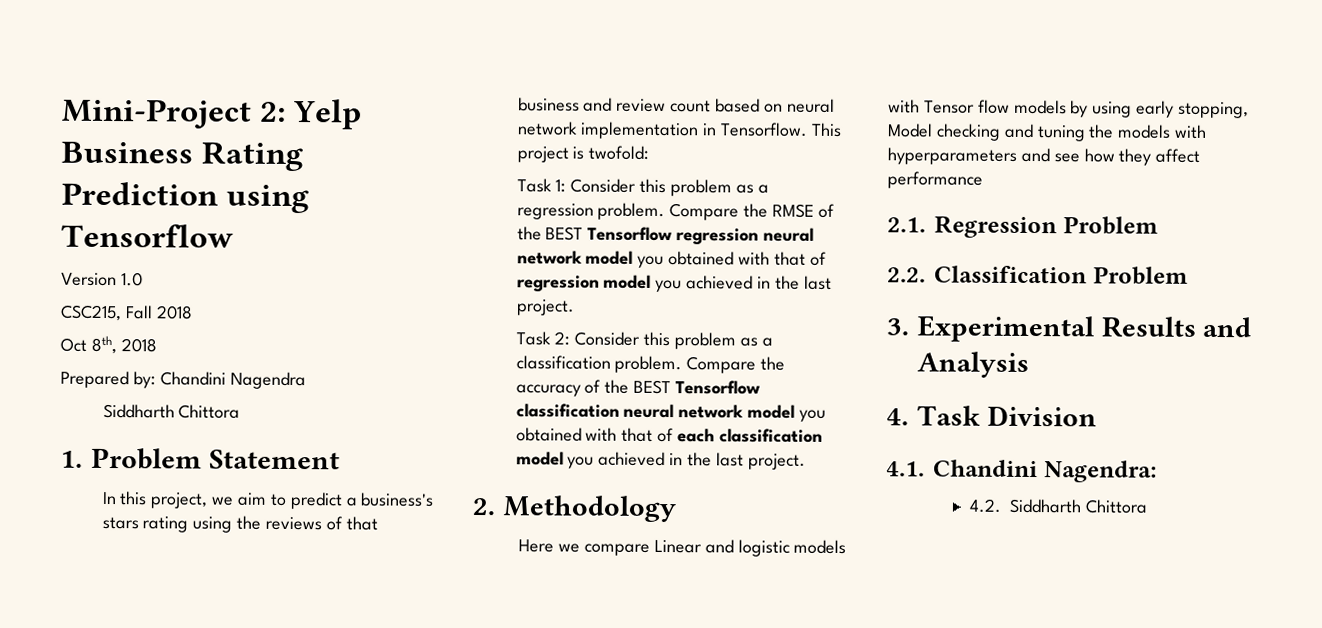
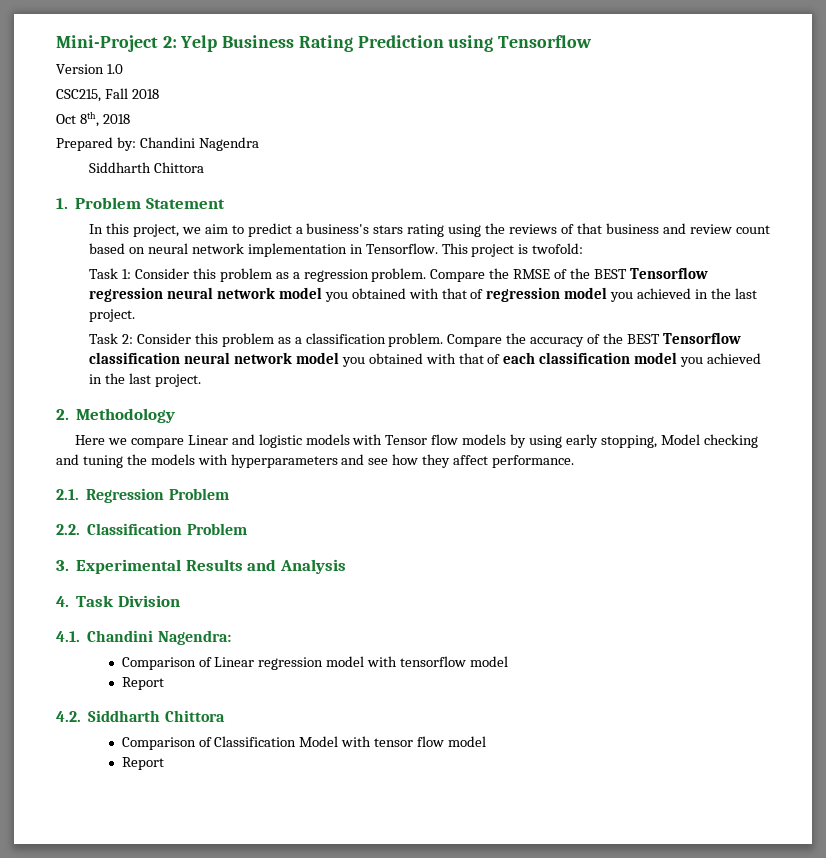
- Here we compare Linear and logistic models with Tensor flow models by using early stopping, Model checking and tuning the models with hyperparameters and see how they affect performance
+ Here we compare Linear and logistic models with Tensor flow models by using early stopping, Model checking and tuning the models with hyperparameters and see how they affect performance.
+ Comparison of Linear regression model with tensorflow model
+ Report
  4.2. Siddharth Chittora
+ Comparison of Classification Model with tensor flow model
+ Report

